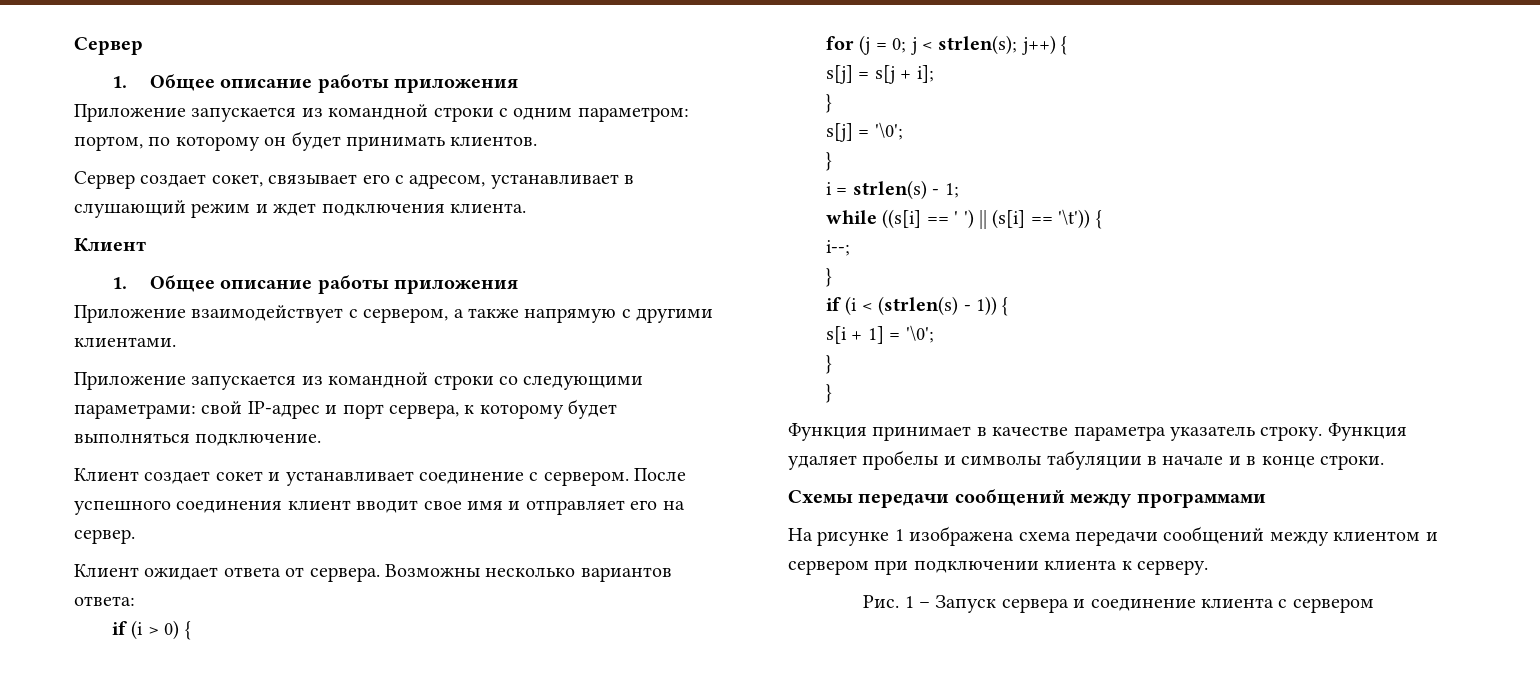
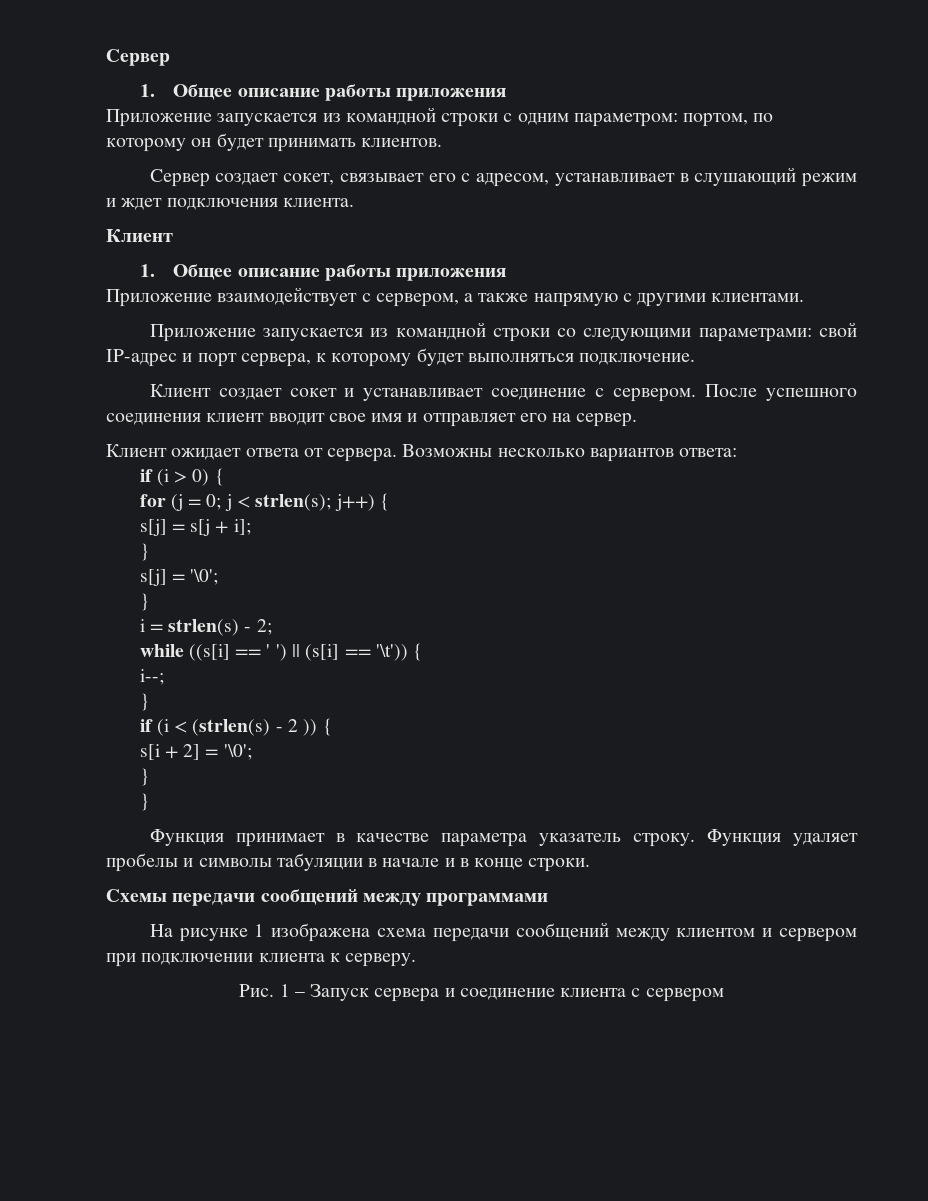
- i = strlen(s) - 1;
+ i = strlen(s) - 2;
- if (i < (strlen(s) - 1)) {
+ if (i < (strlen(s) - 2 )) {
- s[i + 1] = '\0';
+ s[i + 2] = '\0';

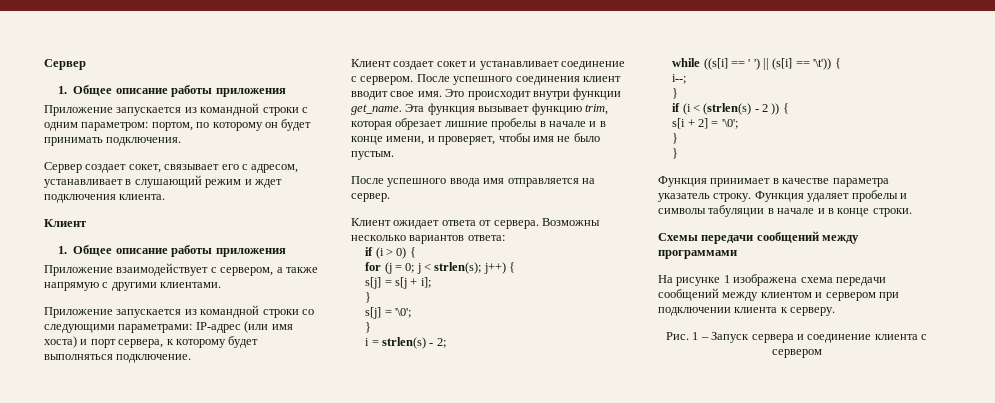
- Приложение запускается из командной строки с одним параметром: портом, по которому он будет принимать клиентов.
+ Приложение запускается из командной строки с одним параметром: портом, по которому он будет принимать подключения.
- Приложение запускается из командной строки со следующими параметрами: свой IP-адрес и порт сервера, к которому будет выполняться подключение.
+ Приложение запускается из командной строки со следующими параметрами: IP-адрес (или имя хоста) и порт сервера, к которому будет выполняться подключение.
- После успешного соединения клиент вводит свое имя и отправляет его на сервер.
+ После успешного соединения клиент вводит свое имя. Это происходит внутри функции get_name. Эта функция вызывает функцию trim, которая обрезает лишние пробелы в начале и в конце имени, и проверяет, чтобы имя не было пустым.
+ После успешного ввода имя отправляется на сервер.

